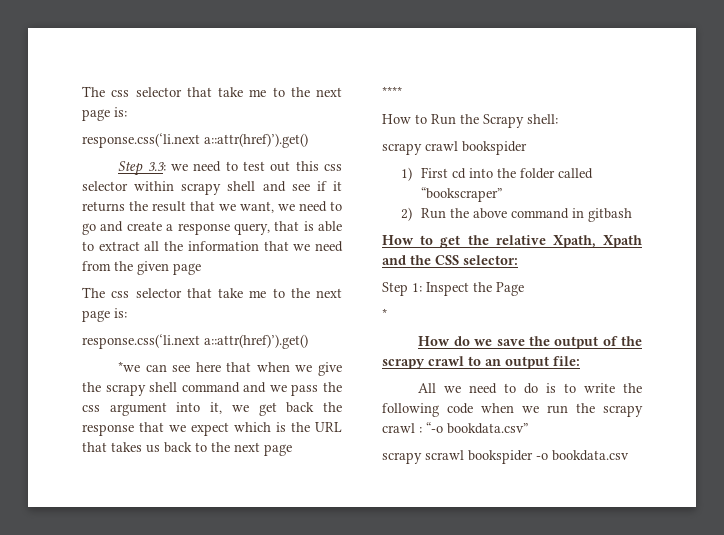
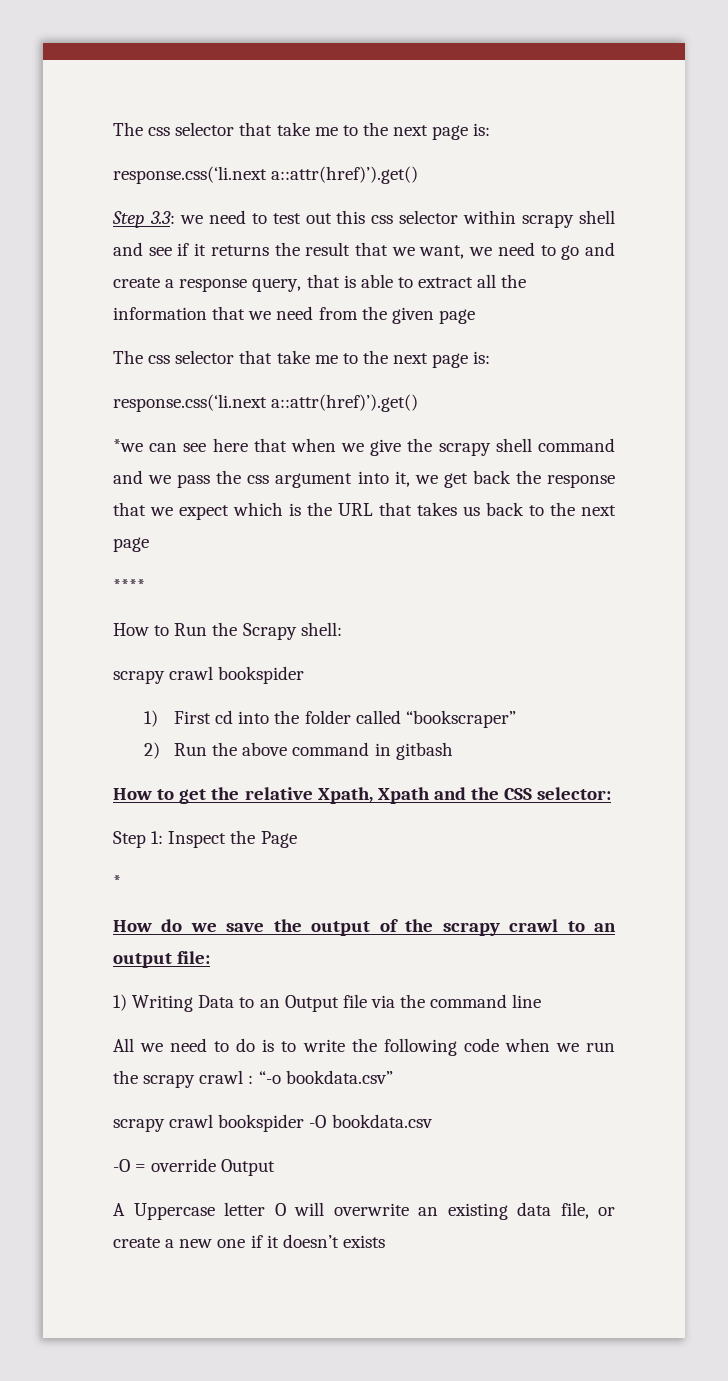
+ 1) Writing Data to an Output file via the command line
- scrapy scrawl bookspider -o bookdata.csv
+ scrapy crawl bookspider -O bookdata.csv
+ -O = override Output
+ A Uppercase letter O will overwrite an existing data file, or create a new one if it doesn’t exists

